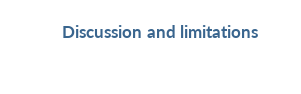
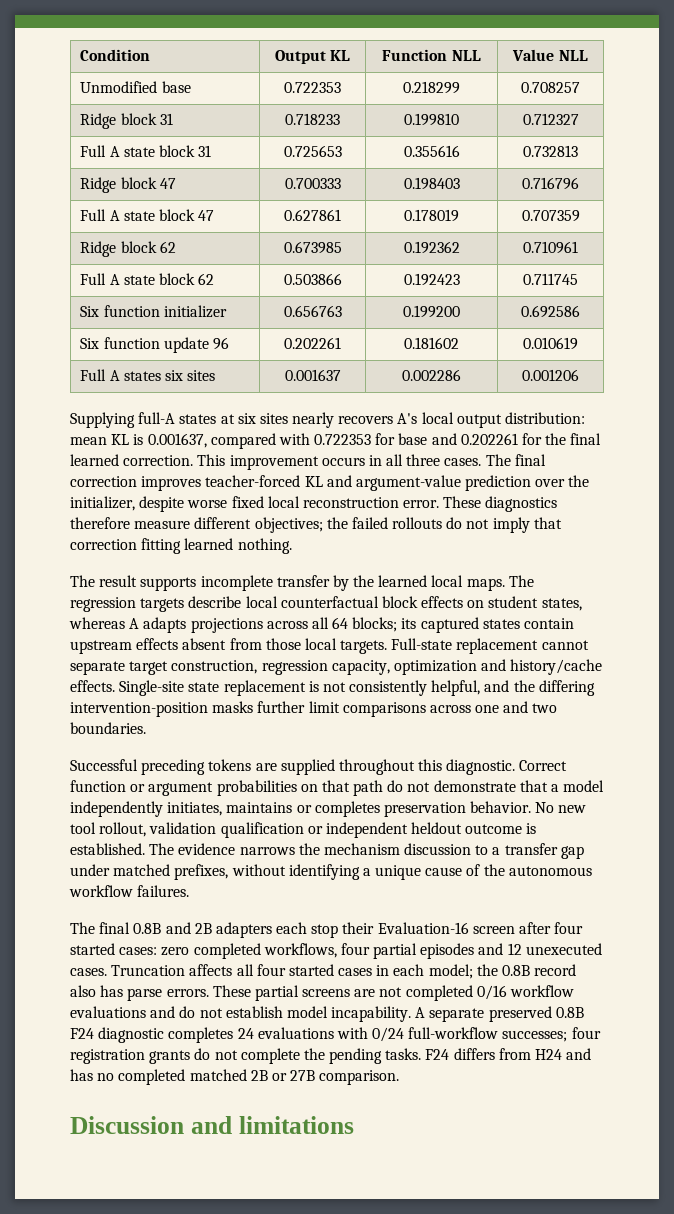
+ Condition | Output KL | Function NLL | Value NLL
+ Unmodified base | 0.722353 | 0.218299 | 0.708257
+ Ridge block 31 | 0.718233 | 0.199810 | 0.712327
+ Full A state block 31 | 0.725653 | 0.355616 | 0.732813
+ Ridge block 47 | 0.700333 | 0.198403 | 0.716796
+ Full A state block 47 | 0.627861 | 0.178019 | 0.707359
+ Ridge block 62 | 0.673985 | 0.192362 | 0.710961
+ Full A state block 62 | 0.503866 | 0.192423 | 0.711745
+ Six function initializer | 0.656763 | 0.199200 | 0.692586
+ Six function update 96 | 0.202261 | 0.181602 | 0.010619
+ Full A states six sites | 0.001637 | 0.002286 | 0.001206
+ Supplying full-A states at six sites nearly recovers A's local output distribution: mean KL is 0.001637, compared with 0.722353 for base and 0.202261 for the final learned correction. This improvement occurs in all three cases. The final correction improves teacher-forced KL and argument-value prediction over the initializer, despite worse fixed local reconstruction error. These diagnostics therefore measure different objectives; the failed rollouts do not imply that correction fitting learned nothing.
+ The result supports incomplete transfer by the learned local maps. The regression targets describe local counterfactual block effects on student states, whereas A adapts projections across all 64 blocks; its captured states contain upstream effects absent from those local targets. Full-state replacement cannot separate target construction, regression capacity, optimization and history/cache effects. Single-site state replacement is not consistently helpful, and the differing intervention-position masks further limit comparisons across one and two boundaries.
+ Successful preceding tokens are supplied throughout this diagnostic. Correct function or argument probabilities on that path do not demonstrate that a model independently initiates, maintains or completes preservation behavior. No new tool rollout, validation qualification or independent heldout outcome is established. The evidence narrows the mechanism discussion to a transfer gap under matched prefixes, without identifying a unique cause of the autonomous workflow failures.
+ The final 0.8B and 2B adapters each stop their Evaluation-16 screen after four started cases: zero completed workflows, four partial episodes and 12 unexecuted cases. Truncation affects all four started cases in each model; the 0.8B record also has parse errors. These partial screens are not completed 0/16 workflow evaluations and do not establish model incapability. A separate preserved 0.8B F24 diagnostic completes 24 evaluations with 0/24 full-workflow successes; four registration grants do not complete the pending tasks. F24 differs from H24 and has no completed matched 2B or 27B comparison.

